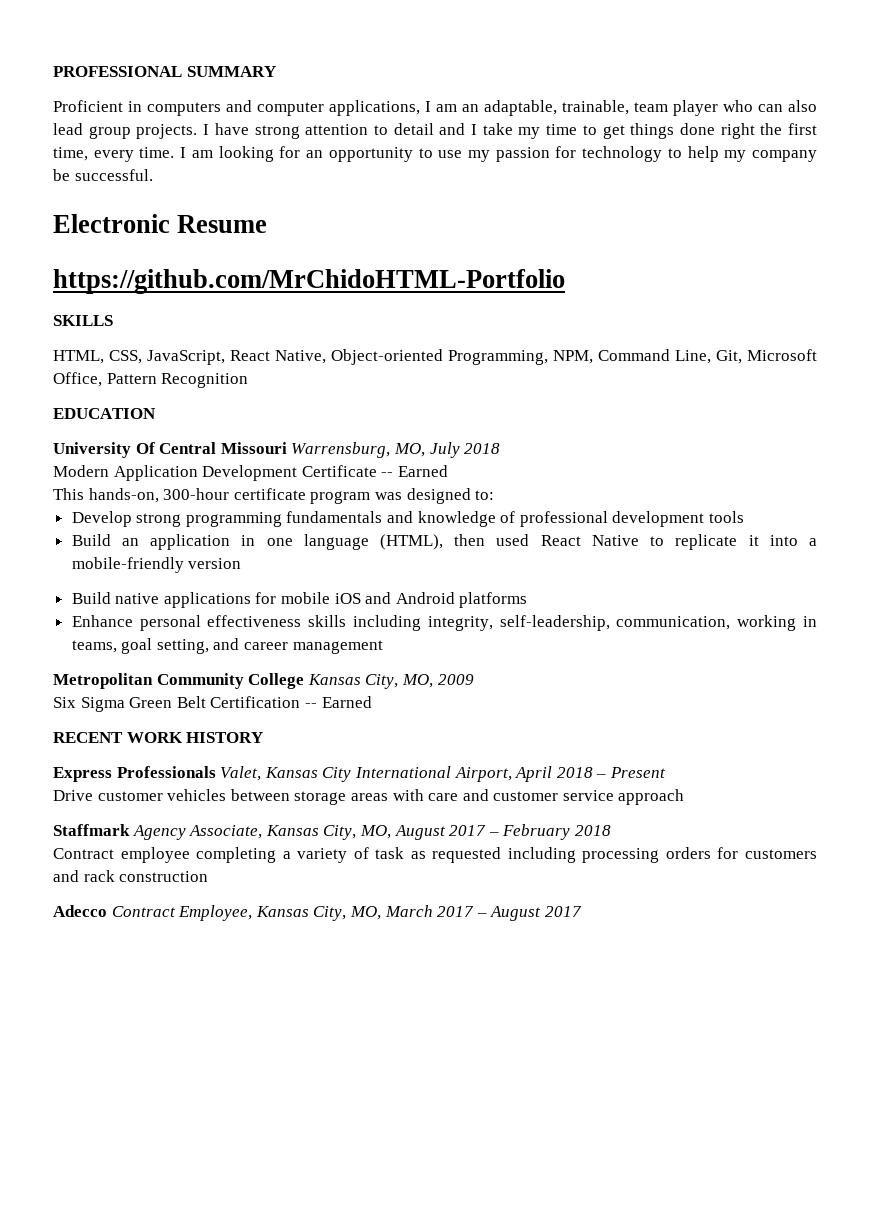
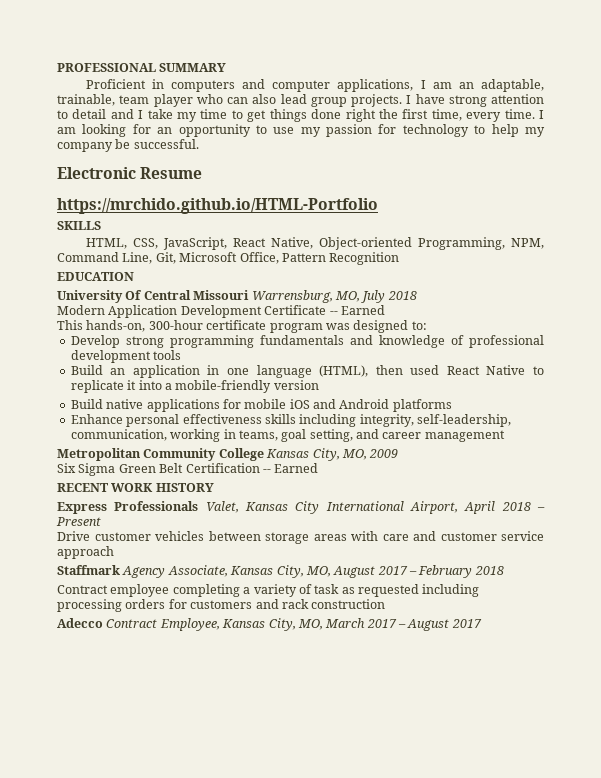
- https://github.com/MrChidoHTML-Portfolio
+ https://mrchido.github.io/HTML-Portfolio

